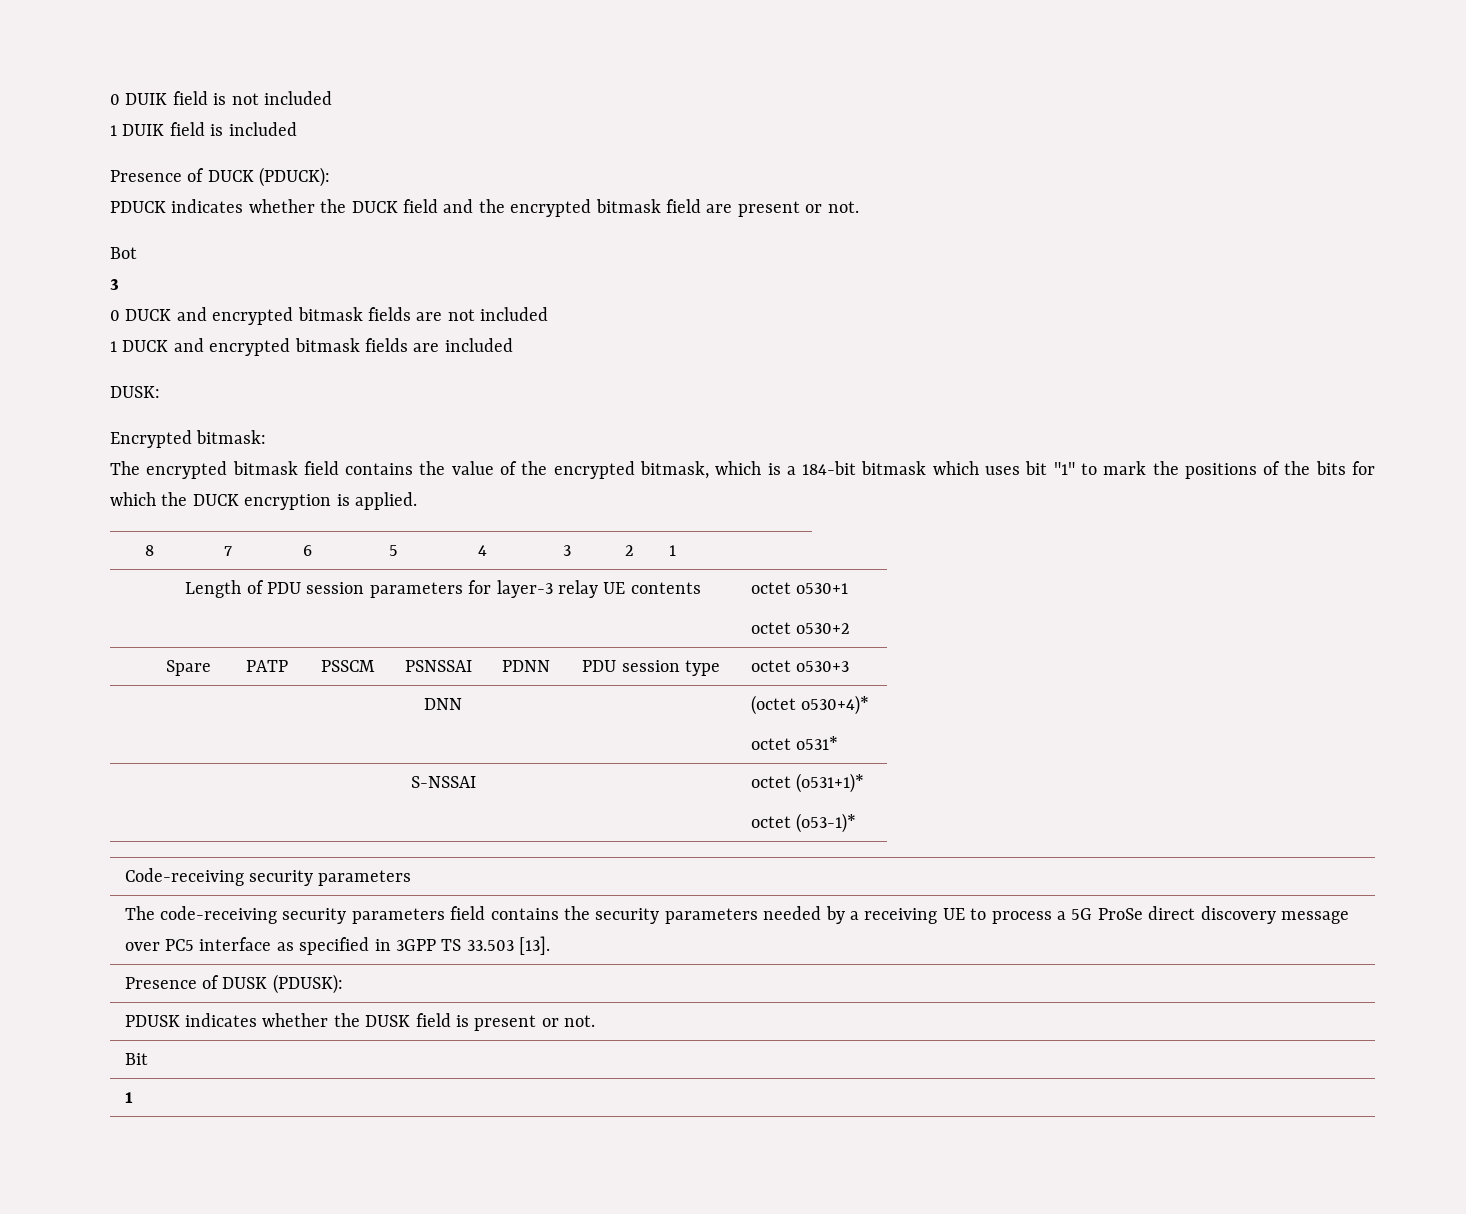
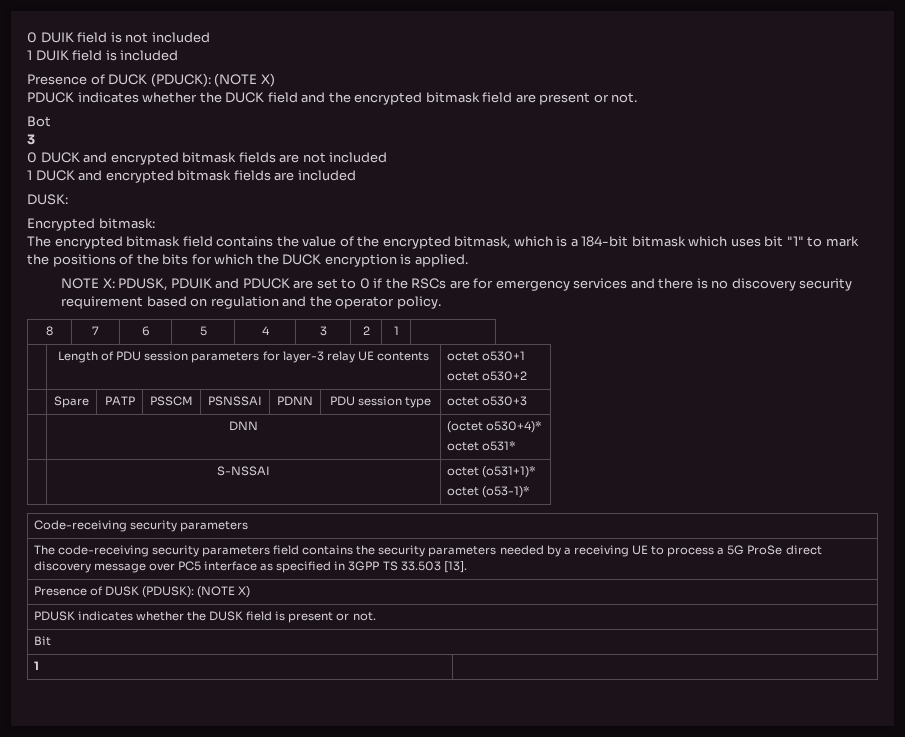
- Presence of DUCK (PDUCK):
+ Presence of DUCK (PDUCK): (NOTE X)
+ NOTE X: PDUSK, PDUIK and PDUCK are set to 0 if the RSCs are for emergency services and there is no discovery security requirement based on regulation and the operator policy.
- Presence of DUSK (PDUSK):
+ Presence of DUSK (PDUSK): (NOTE X)

